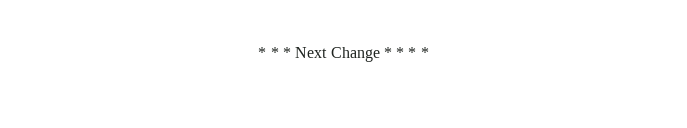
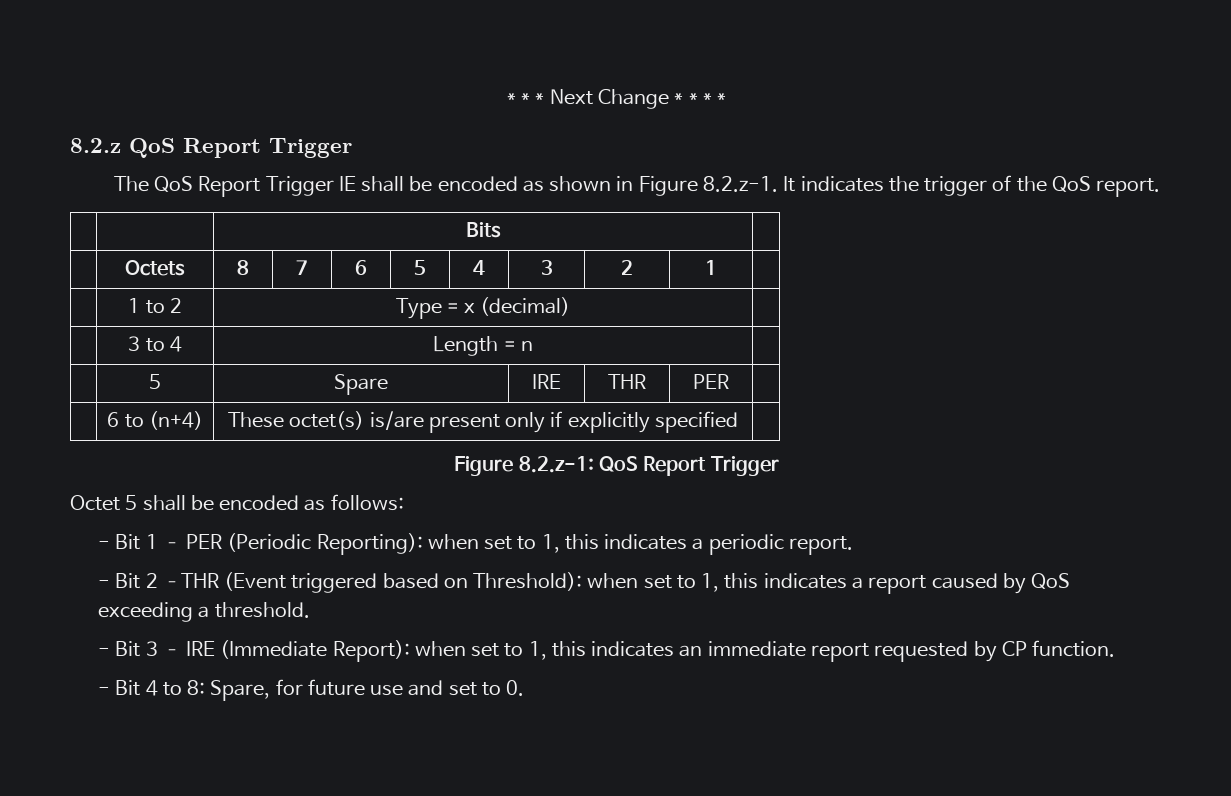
+ 8.2.z QoS Report Trigger
+ The QoS Report Trigger IE shall be encoded as shown in Figure 8.2.z-1. It indicates the trigger of the QoS report.
+ | | Bits |
+ | Octets | 8 | 7 | 6 | 5 | 4 | 3 | 2 | 1 |
+ | 1 to 2 | Type = x (decimal) |
+ | 3 to 4 | Length = n |
+ | 5 | Spare | IRE | THR | PER |
+ | 6 to (n+4) | These octet(s) is/are present only if explicitly specified |
+ Figure 8.2.z-1: QoS Report Trigger
+ Octet 5 shall be encoded as follows:
+ - Bit 1 – PER (Periodic Reporting): when set to 1, this indicates a periodic report.
+ - Bit 2 –THR (Event triggered based on Threshold): when set to 1, this indicates a report caused by QoS exceeding a threshold.
+ - Bit 3 – IRE (Immediate Report): when set to 1, this indicates an immediate report requested by CP function.
+ - Bit 4 to 8: Spare, for future use and set to 0.

